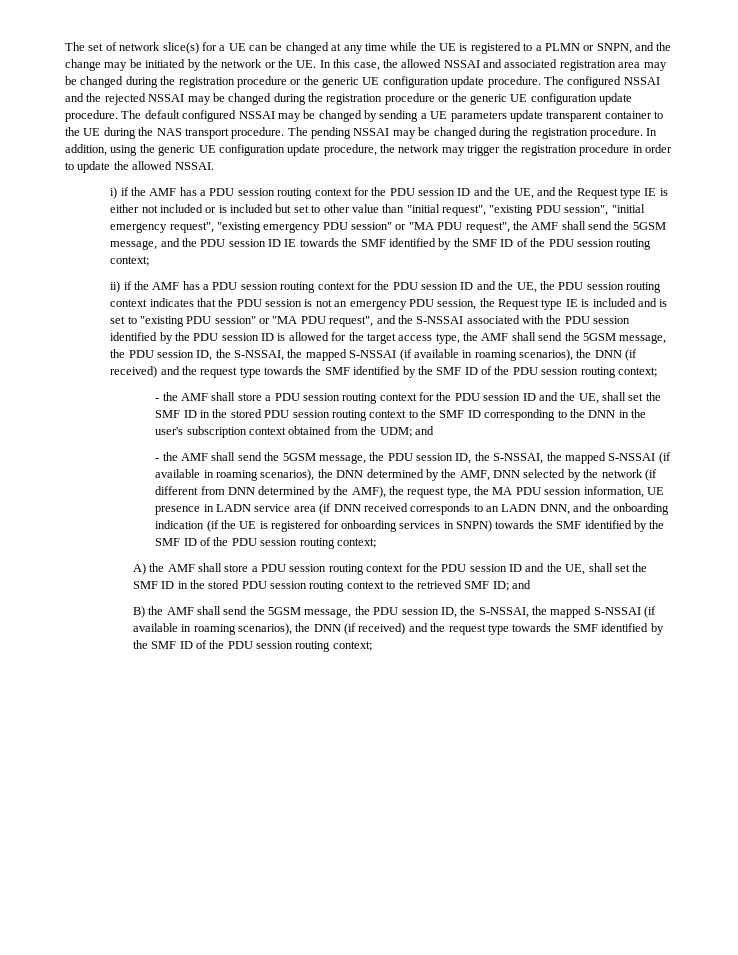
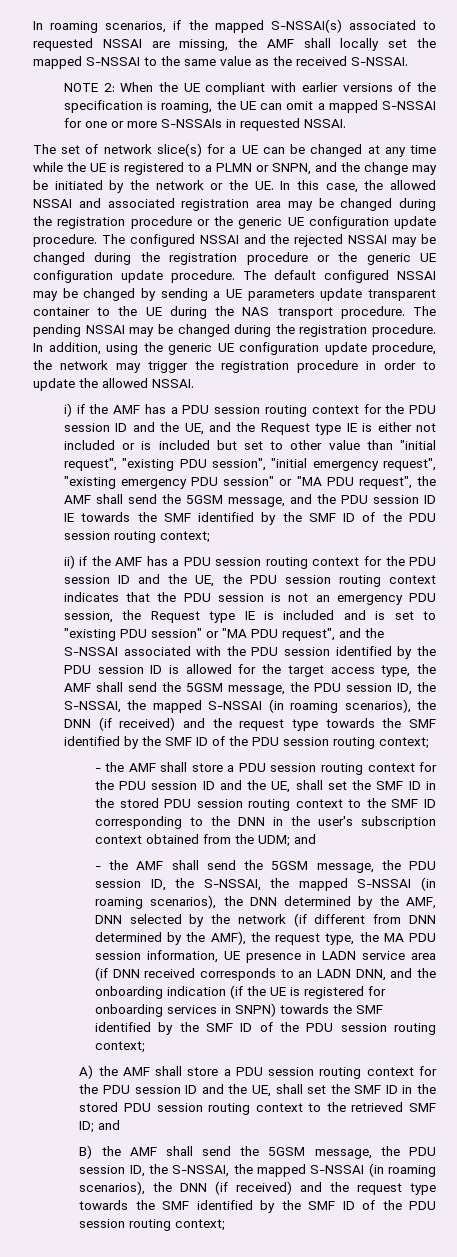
+ In roaming scenarios, if the mapped S-NSSAI(s) associated to requested NSSAI are missing, the AMF shall locally set the mapped S-NSSAI to the same value as the received S-NSSAI.
+ NOTE 2: When the UE compliant with earlier versions of the specification is roaming, the UE can omit a mapped S-NSSAI for one or more S-NSSAIs in requested NSSAI.
- ii) if the AMF has a PDU session routing context for the PDU session ID and the UE, the PDU session routing context indicates that the PDU session is not an emergency PDU session, the Request type IE is included and is set to "existing PDU session" or "MA PDU request", and the S-NSSAI associated with the PDU session identified by the PDU session ID is allowed for the target access type, the AMF shall send the 5GSM message, the PDU session ID, the S-NSSAI, the mapped S-NSSAI (if available in roaming scenarios), the DNN (if received) and the request type towards the SMF identified by the SMF ID of the PDU session routing context;
+ ii) if the AMF has a PDU session routing context for the PDU session ID and the UE, the PDU session routing context indicates that the PDU session is not an emergency PDU session, the Request type IE is included and is set to "existing PDU session" or "MA PDU request", and the S-NSSAI associated with the PDU session identified by the PDU session ID is allowed for the target access type, the AMF shall send the 5GSM message, the PDU session ID, the S-NSSAI, the mapped S-NSSAI (in roaming scenarios), the DNN (if received) and the request type towards the SMF identified by the SMF ID of the PDU session routing context;
- - the AMF shall send the 5GSM message, the PDU session ID, the S-NSSAI, the mapped S-NSSAI (if available in roaming scenarios), the DNN determined by the AMF, DNN selected by the network (if different from DNN determined by the AMF), the request type, the MA PDU session information, UE presence in LADN service area (if DNN received corresponds to an LADN DNN, and the onboarding indication (if the UE is registered for onboarding services in SNPN) towards the SMF identified by the SMF ID of the PDU session routing context;
+ - the AMF shall send the 5GSM message, the PDU session ID, the S-NSSAI, the mapped S-NSSAI (in roaming scenarios), the DNN determined by the AMF, DNN selected by the network (if different from DNN determined by the AMF), the request type, the MA PDU session information, UE presence in LADN service area (if DNN received corresponds to an LADN DNN, and the onboarding indication (if the UE is registered for onboarding services in SNPN) towards the SMF identified by the SMF ID of the PDU session routing context;
- B) the AMF shall send the 5GSM message, the PDU session ID, the S-NSSAI, the mapped S-NSSAI (if available in roaming scenarios), the DNN (if received) and the request type towards the SMF identified by the SMF ID of the PDU session routing context;
+ B) the AMF shall send the 5GSM message, the PDU session ID, the S-NSSAI, the mapped S-NSSAI (in roaming scenarios), the DNN (if received) and the request type towards the SMF identified by the SMF ID of the PDU session routing context;

